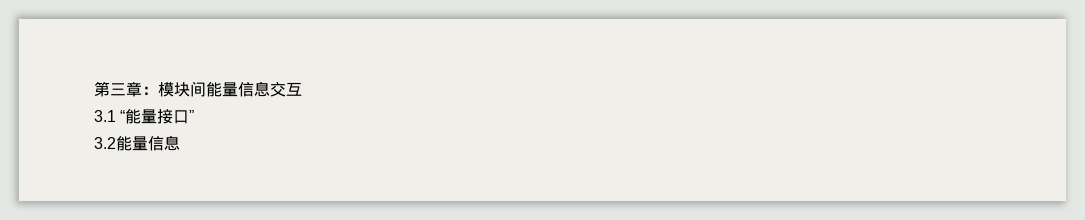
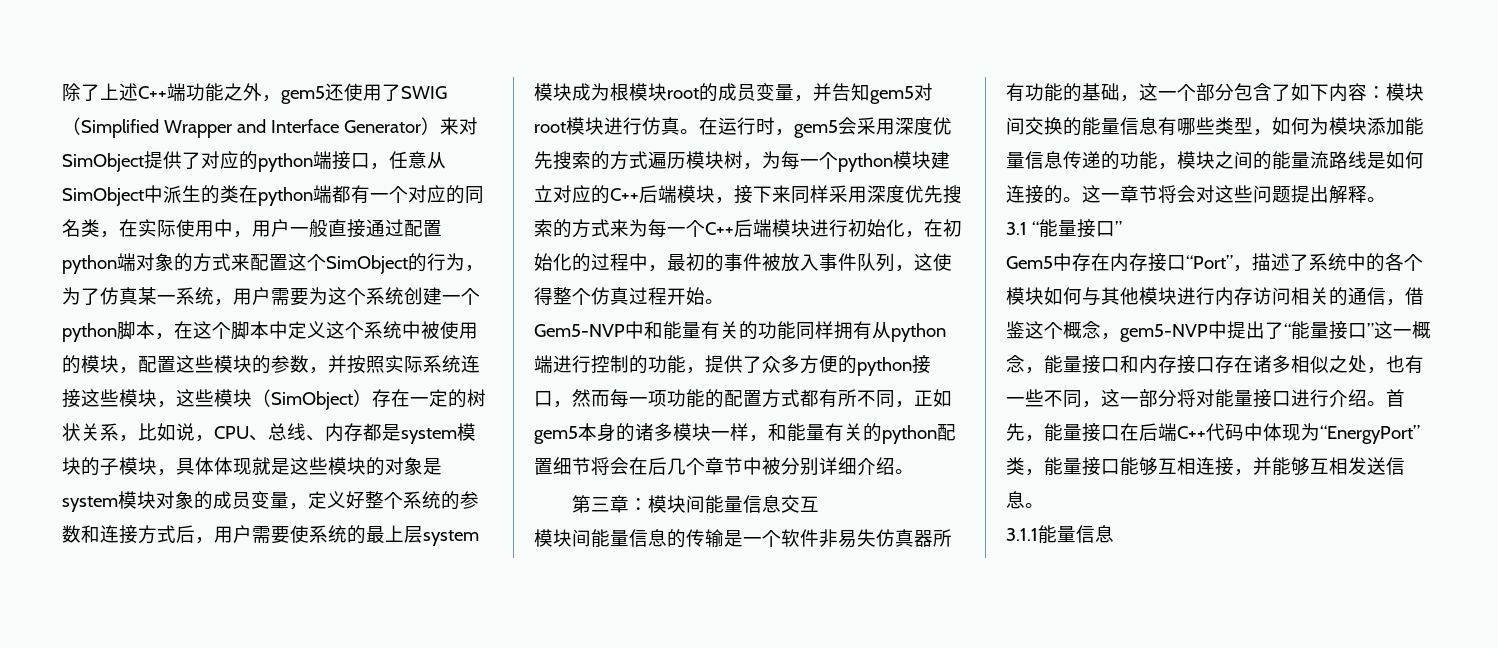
+ 除了上述C++端功能之外，gem5还使用了SWIG（Simplified Wrapper and Interface Generator）来对SimObject提供了对应的python端接口，任意从SimObject中派生的类在python端都有一个对应的同名类，在实际使用中，用户一般直接通过配置python端对象的方式来配置这个SimObject的行为，为了仿真某一系统，用户需要为这个系统创建一个python脚本，在这个脚本中定义这个系统中被使用的模块，配置这些模块的参数，并按照实际系统连接这些模块，这些模块（SimObject）存在一定的树状关系，比如说，CPU、总线、内存都是system模块的子模块，具体体现就是这些模块的对象是system模块对象的成员变量，定义好整个系统的参数和连接方式后，用户需要使系统的最上层system模块成为根模块root的成员变量，并告知gem5对root模块进行仿真。在运行时，gem5会采用深度优先搜索的方式遍历模块树，为每一个python模块建立对应的C++后端模块，接下来同样采用深度优先搜索的方式来为每一个C++后端模块进行初始化，在初始化的过程中，最初的事件被放入事件队列，这使得整个仿真过程开始。
+ Gem5-NVP中和能量有关的功能同样拥有从python端进行控制的功能，提供了众多方便的python接口，然而每一项功能的配置方式都有所不同，正如gem5本身的诸多模块一样，和能量有关的python配置细节将会在后几个章节中被分别详细介绍。
+ 模块间能量信息的传输是一个软件非易失仿真器所有功能的基础，这一个部分包含了如下内容：模块间交换的能量信息有哪些类型，如何为模块添加能量信息传递的功能，模块之间的能量流路线是如何连接的。这一章节将会对这些问题提出解释。
- 3.2能量信息
+ Gem5中存在内存接口“Port”，描述了系统中的各个模块如何与其他模块进行内存访问相关的通信，借鉴这个概念，gem5-NVP中提出了“能量接口”这一概念，能量接口和内存接口存在诸多相似之处，也有一些不同，这一部分将对能量接口进行介绍。首先，能量接口在后端C++代码中体现为“EnergyPort”类，能量接口能够互相连接，并能够互相发送信息。
+ 3.1.1能量信息

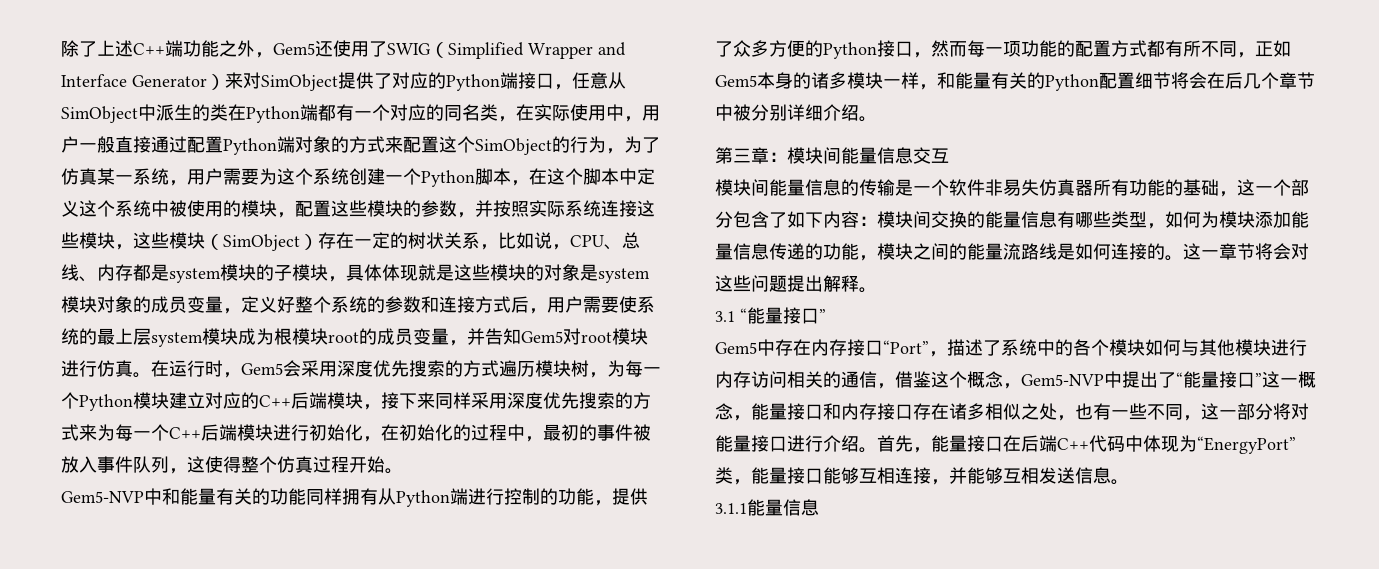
- 除了上述C++端功能之外，gem5还使用了SWIG（Simplified Wrapper and Interface Generator）来对SimObject提供了对应的python端接口，任意从SimObject中派生的类在python端都有一个对应的同名类，在实际使用中，用户一般直接通过配置python端对象的方式来配置这个SimObject的行为，为了仿真某一系统，用户需要为这个系统创建一个python脚本，在这个脚本中定义这个系统中被使用的模块，配置这些模块的参数，并按照实际系统连接这些模块，这些模块（SimObject）存在一定的树状关系，比如说，CPU、总线、内存都是system模块的子模块，具体体现就是这些模块的对象是system模块对象的成员变量，定义好整个系统的参数和连接方式后，用户需要使系统的最上层system模块成为根模块root的成员变量，并告知gem5对root模块进行仿真。
+ 除了上述C++端功能之外，Gem5还使用了SWIG（Simplified Wrapper and Interface Generator）来对SimObject提供了对应的Python端接口，任意从SimObject中派生的类在Python端都有一个对应的同名类，在实际使用中，用户一般直接通过配置Python端对象的方式来配置这个SimObject的行为，为了仿真某一系统，用户需要为这个系统创建一个Python脚本，在这个脚本中定义这个系统中被使用的模块，配置这些模块的参数，并按照实际系统连接这些模块，这些模块（SimObject）存在一定的树状关系，比如说，CPU、总线、内存都是system模块的子模块，具体体现就是这些模块的对象是system模块对象的成员变量，定义好整个系统的参数和连接方式后，用户需要使系统的最上层system模块成为根模块root的成员变量，并告知Gem5对root模块进行仿真。
- 在运行时，gem5会采用深度优先搜索的方式遍历模块树，为每一个python模块建立对应的C++后端模块，接下来同样采用深度优先搜索的方式来为每一个C++后端模块进行初始化，在初始化的过程中，最初的事件被放入事件队列，这使得整个仿真过程开始。
+ 在运行时，Gem5会采用深度优先搜索的方式遍历模块树，为每一个Python模块建立对应的C++后端模块，接下来同样采用深度优先搜索的方式来为每一个C++后端模块进行初始化，在初始化的过程中，最初的事件被放入事件队列，这使得整个仿真过程开始。
- Gem5-NVP中和能量有关的功能同样拥有从python端进行控制的功能，提供了众多方便的python接口，然而每一项功能的配置方式都有所不同，正如gem5本身的诸多模块一样，和能量有关的python配置细节将会在后几个章节中被分别详细介绍。
+ Gem5-NVP中和能量有关的功能同样拥有从Python端进行控制的功能，提供了众多方便的Python接口，然而每一项功能的配置方式都有所不同，正如Gem5本身的诸多模块一样，和能量有关的Python配置细节将会在后几个章节中被分别详细介绍。
- Gem5中存在内存接口“Port”，描述了系统中的各个模块如何与其他模块进行内存访问相关的通信，借鉴这个概念，gem5-NVP中提出了“能量接口”这一概念，能量接口和内存接口存在诸多相似之处，也有一些不同，这一部分将对能量接口进行介绍。
+ Gem5中存在内存接口“Port”，描述了系统中的各个模块如何与其他模块进行内存访问相关的通信，借鉴这个概念，Gem5-NVP中提出了“能量接口”这一概念，能量接口和内存接口存在诸多相似之处，也有一些不同，这一部分将对能量接口进行介绍。

